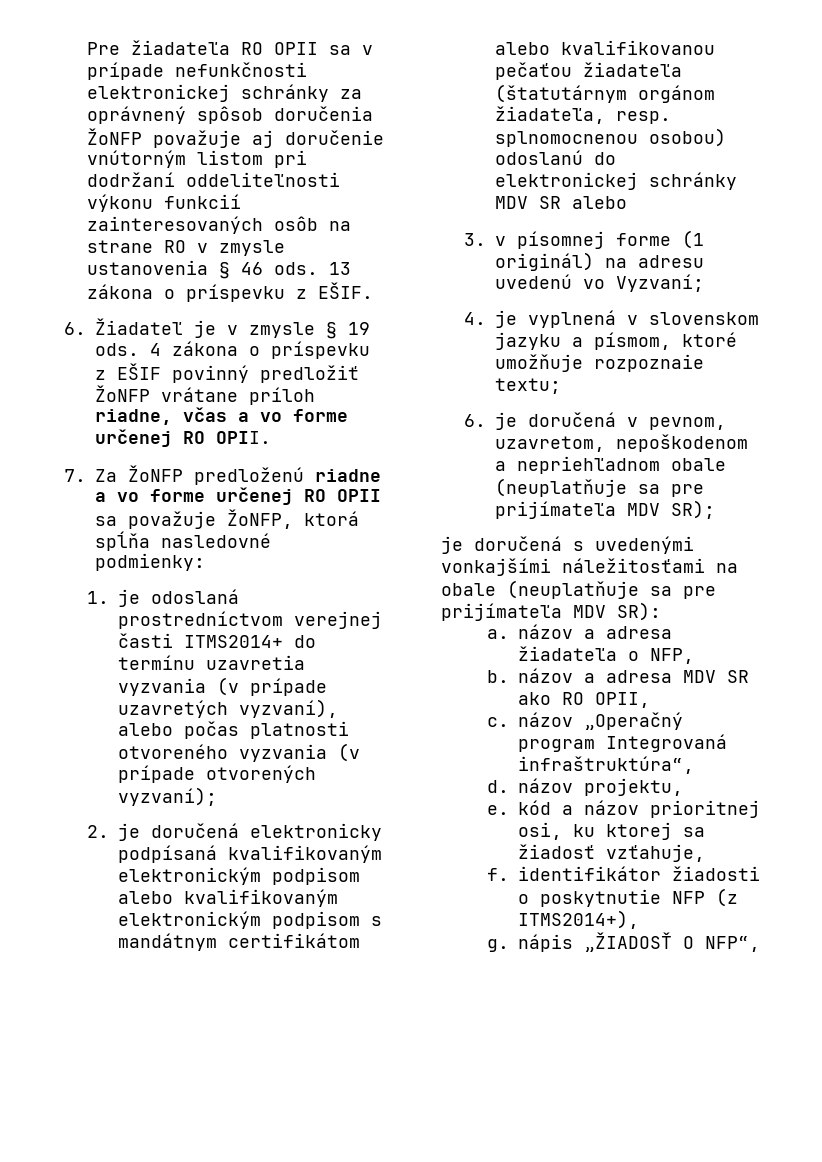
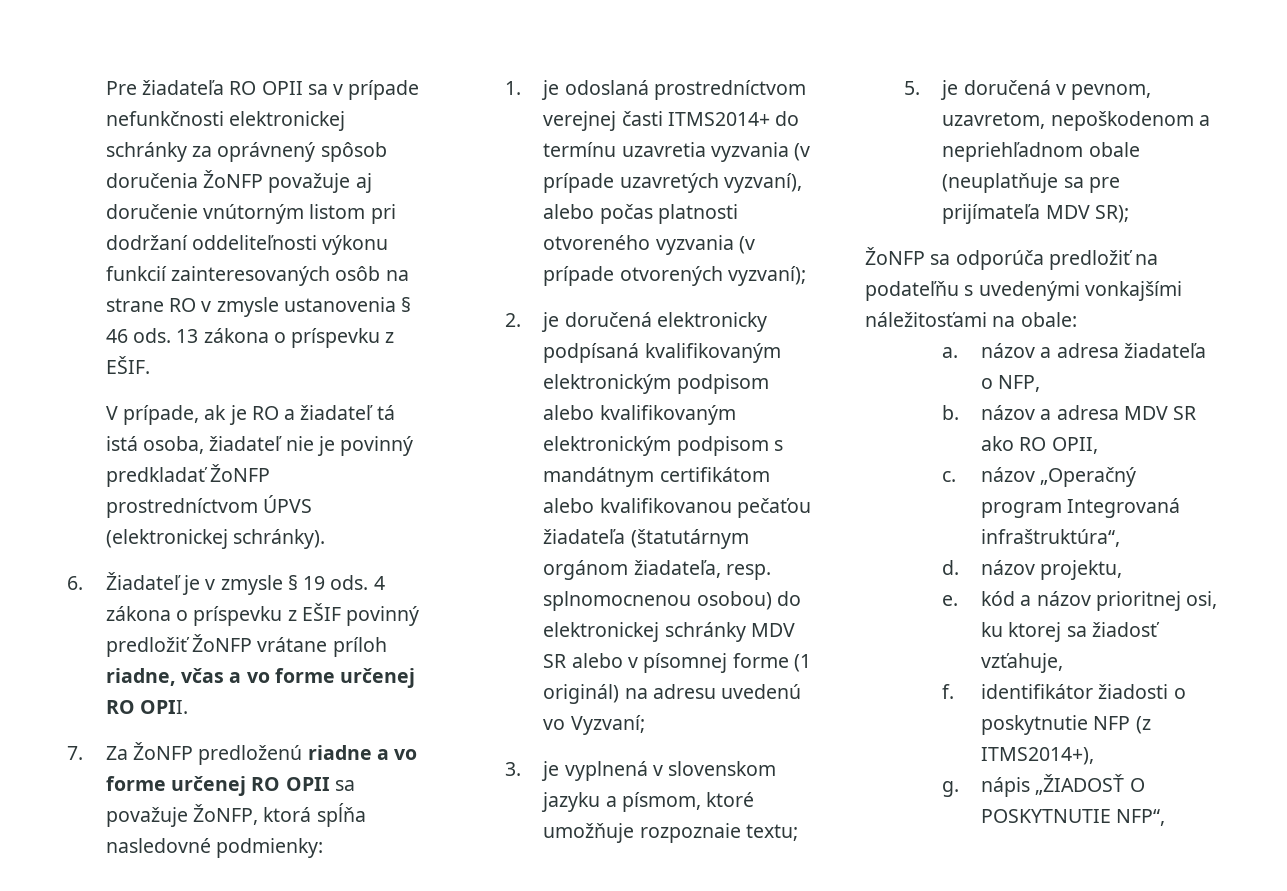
+ V prípade, ak je RO a žiadateľ tá istá osoba, žiadateľ nie je povinný predkladať ŽoNFP prostredníctvom ÚPVS (elektronickej schránky).
- 2. je doručená elektronicky podpísaná kvalifikovaným elektronickým podpisom alebo kvalifikovaným elektronickým podpisom s mandátnym certifikátom alebo kvalifikovanou pečaťou žiadateľa (štatutárnym orgánom žiadateľa, resp. splnomocnenou osobou) odoslanú do elektronickej schránky MDV SR alebo
- 3. v písomnej forme (1 originál) na adresu uvedenú vo Vyzvaní;
+ 2. je doručená elektronicky podpísaná kvalifikovaným elektronickým podpisom alebo kvalifikovaným elektronickým podpisom s mandátnym certifikátom alebo kvalifikovanou pečaťou žiadateľa (štatutárnym orgánom žiadateľa, resp. splnomocnenou osobou) do elektronickej schránky MDV SR alebo v písomnej forme (1 originál) na adresu uvedenú vo Vyzvaní;
- 4. je vyplnená v slovenskom jazyku a písmom, ktoré umožňuje rozpoznaie textu;
+ 3. je vyplnená v slovenskom jazyku a písmom, ktoré umožňuje rozpoznaie textu;
- 6. je doručená v pevnom, uzavretom, nepoškodenom a nepriehľadnom obale (neuplatňuje sa pre prijímateľa MDV SR);
+ 5. je doručená v pevnom, uzavretom, nepoškodenom a nepriehľadnom obale (neuplatňuje sa pre prijímateľa MDV SR);
- je doručená s uvedenými vonkajšími náležitosťami na obale (neuplatňuje sa pre prijímateľa MDV SR):
+ ŽoNFP sa odporúča predložiť na podateľňu s uvedenými vonkajšími náležitosťami na obale:
- g. nápis „ŽIADOSŤ O NFP“,
+ g. nápis „ŽIADOSŤ O POSKYTNUTIE NFP“,

